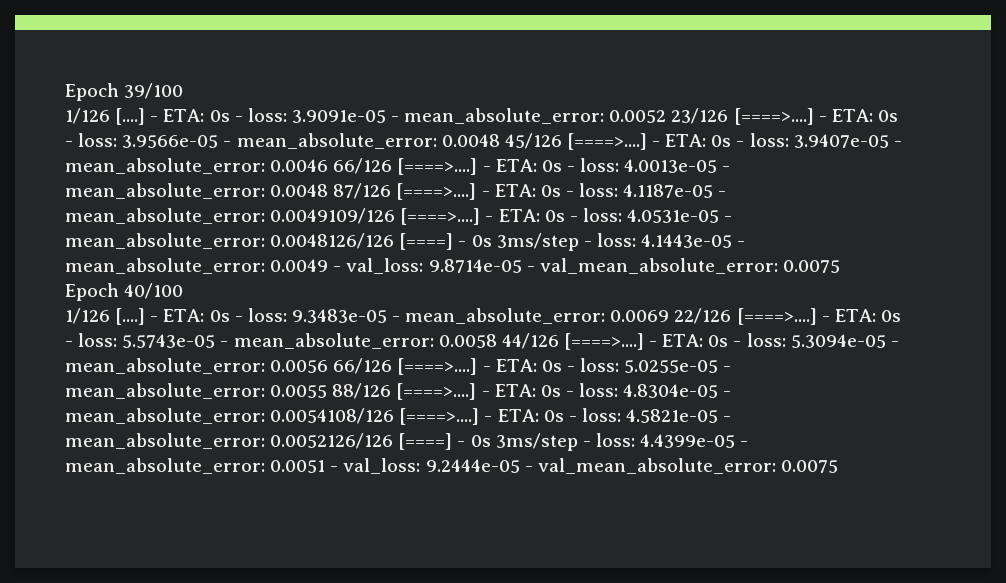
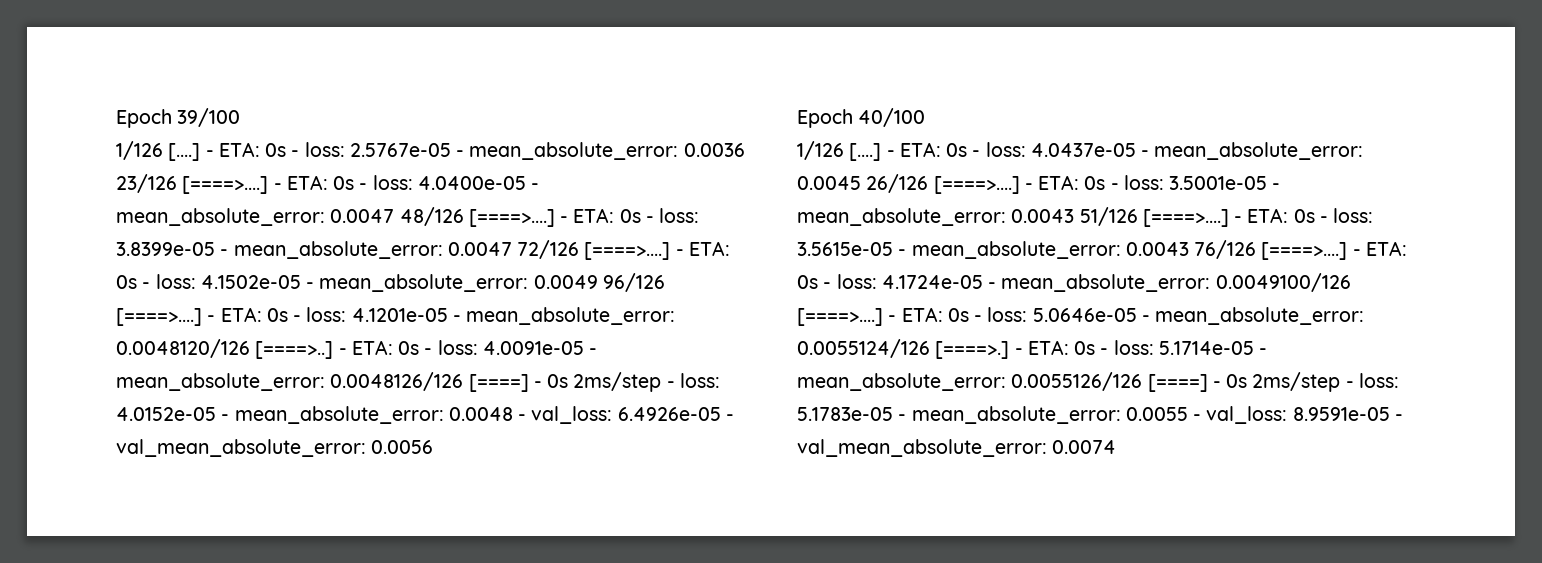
- - ETA: 0s - loss: 3.9091e-05 - mean_absolute_error: 0.0052 23/126 [====>....]
+ - ETA: 0s - loss: 2.5767e-05 - mean_absolute_error: 0.0036 23/126 [====>....]
- - ETA: 0s - loss: 3.9566e-05 - mean_absolute_error: 0.0048 45/126 [====>....] - ETA: 0s - loss: 3.9407e-05 - mean_absolute_error: 0.0046 66/126 [====>....] - ETA: 0s - loss: 4.0013e-05 - mean_absolute_error: 0.0048 87/126 [====>....] - ETA: 0s - loss: 4.1187e-05 - mean_absolute_error: 0.0049109/126 [====>....] - ETA: 0s - loss: 4.0531e-05 - mean_absolute_error: 0.0048126/126 [====] - 0s 3ms/step - loss: 4.1443e-05 - mean_absolute_error: 0.0049 - val_loss: 9.8714e-05 - val_mean_absolute_error: 0.0075
+ - ETA: 0s - loss: 4.0400e-05 - mean_absolute_error: 0.0047 48/126 [====>....] - ETA: 0s - loss: 3.8399e-05 - mean_absolute_error: 0.0047 72/126 [====>....] - ETA: 0s - loss: 4.1502e-05 - mean_absolute_error: 0.0049 96/126 [====>....] - ETA: 0s - loss: 4.1201e-05 - mean_absolute_error: 0.0048120/126 [====>..] - ETA: 0s - loss: 4.0091e-05 - mean_absolute_error: 0.0048126/126 [====] - 0s 2ms/step - loss: 4.0152e-05 - mean_absolute_error: 0.0048 - val_loss: 6.4926e-05 - val_mean_absolute_error: 0.0056
- - ETA: 0s - loss: 9.3483e-05 - mean_absolute_error: 0.0069 22/126 [====>....] - ETA: 0s - loss: 5.5743e-05 - mean_absolute_error: 0.0058 44/126 [====>....] - ETA: 0s - loss: 5.3094e-05 - mean_absolute_error: 0.0056 66/126 [====>....] - ETA: 0s - loss: 5.0255e-05 - mean_absolute_error: 0.0055 88/126 [====>....] - ETA: 0s - loss: 4.8304e-05 - mean_absolute_error: 0.0054108/126 [====>....] - ETA: 0s - loss: 4.5821e-05 - mean_absolute_error: 0.0052126/126 [====] - 0s 3ms/step - loss: 4.4399e-05 - mean_absolute_error: 0.0051 - val_loss: 9.2444e-05 - val_mean_absolute_error: 0.0075
+ - ETA: 0s - loss: 4.0437e-05 - mean_absolute_error: 0.0045 26/126 [====>....] - ETA: 0s - loss: 3.5001e-05 - mean_absolute_error: 0.0043 51/126 [====>....] - ETA: 0s - loss: 3.5615e-05 - mean_absolute_error: 0.0043 76/126 [====>....] - ETA: 0s - loss: 4.1724e-05 - mean_absolute_error: 0.0049100/126 [====>....] - ETA: 0s - loss: 5.0646e-05 - mean_absolute_error: 0.0055124/126 [====>.] - ETA: 0s - loss: 5.1714e-05 - mean_absolute_error: 0.0055126/126 [====] - 0s 2ms/step - loss: 5.1783e-05 - mean_absolute_error: 0.0055 - val_loss: 8.9591e-05 - val_mean_absolute_error: 0.0074

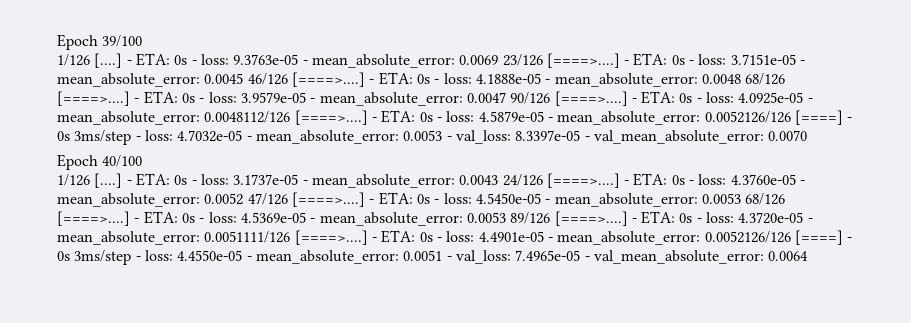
- - ETA: 0s - loss: 2.5767e-05 - mean_absolute_error: 0.0036 23/126 [====>....]
+ - ETA: 0s - loss: 9.3763e-05 - mean_absolute_error: 0.0069 23/126 [====>....]
- - ETA: 0s - loss: 4.0400e-05 - mean_absolute_error: 0.0047 48/126 [====>....] - ETA: 0s - loss: 3.8399e-05 - mean_absolute_error: 0.0047 72/126 [====>....] - ETA: 0s - loss: 4.1502e-05 - mean_absolute_error: 0.0049 96/126 [====>....] - ETA: 0s - loss: 4.1201e-05 - mean_absolute_error: 0.0048120/126 [====>..] - ETA: 0s - loss: 4.0091e-05 - mean_absolute_error: 0.0048126/126 [====] - 0s 2ms/step - loss: 4.0152e-05 - mean_absolute_error: 0.0048 - val_loss: 6.4926e-05 - val_mean_absolute_error: 0.0056
+ - ETA: 0s - loss: 3.7151e-05 - mean_absolute_error: 0.0045 46/126 [====>....] - ETA: 0s - loss: 4.1888e-05 - mean_absolute_error: 0.0048 68/126 [====>....] - ETA: 0s - loss: 3.9579e-05 - mean_absolute_error: 0.0047 90/126 [====>....] - ETA: 0s - loss: 4.0925e-05 - mean_absolute_error: 0.0048112/126 [====>....] - ETA: 0s - loss: 4.5879e-05 - mean_absolute_error: 0.0052126/126 [====] - 0s 3ms/step - loss: 4.7032e-05 - mean_absolute_error: 0.0053 - val_loss: 8.3397e-05 - val_mean_absolute_error: 0.0070
- - ETA: 0s - loss: 4.0437e-05 - mean_absolute_error: 0.0045 26/126 [====>....] - ETA: 0s - loss: 3.5001e-05 - mean_absolute_error: 0.0043 51/126 [====>....] - ETA: 0s - loss: 3.5615e-05 - mean_absolute_error: 0.0043 76/126 [====>....] - ETA: 0s - loss: 4.1724e-05 - mean_absolute_error: 0.0049100/126 [====>....] - ETA: 0s - loss: 5.0646e-05 - mean_absolute_error: 0.0055124/126 [====>.] - ETA: 0s - loss: 5.1714e-05 - mean_absolute_error: 0.0055126/126 [====] - 0s 2ms/step - loss: 5.1783e-05 - mean_absolute_error: 0.0055 - val_loss: 8.9591e-05 - val_mean_absolute_error: 0.0074
+ - ETA: 0s - loss: 3.1737e-05 - mean_absolute_error: 0.0043 24/126 [====>....] - ETA: 0s - loss: 4.3760e-05 - mean_absolute_error: 0.0052 47/126 [====>....] - ETA: 0s - loss: 4.5450e-05 - mean_absolute_error: 0.0053 68/126 [====>....] - ETA: 0s - loss: 4.5369e-05 - mean_absolute_error: 0.0053 89/126 [====>....] - ETA: 0s - loss: 4.3720e-05 - mean_absolute_error: 0.0051111/126 [====>....] - ETA: 0s - loss: 4.4901e-05 - mean_absolute_error: 0.0052126/126 [====] - 0s 3ms/step - loss: 4.4550e-05 - mean_absolute_error: 0.0051 - val_loss: 7.4965e-05 - val_mean_absolute_error: 0.0064

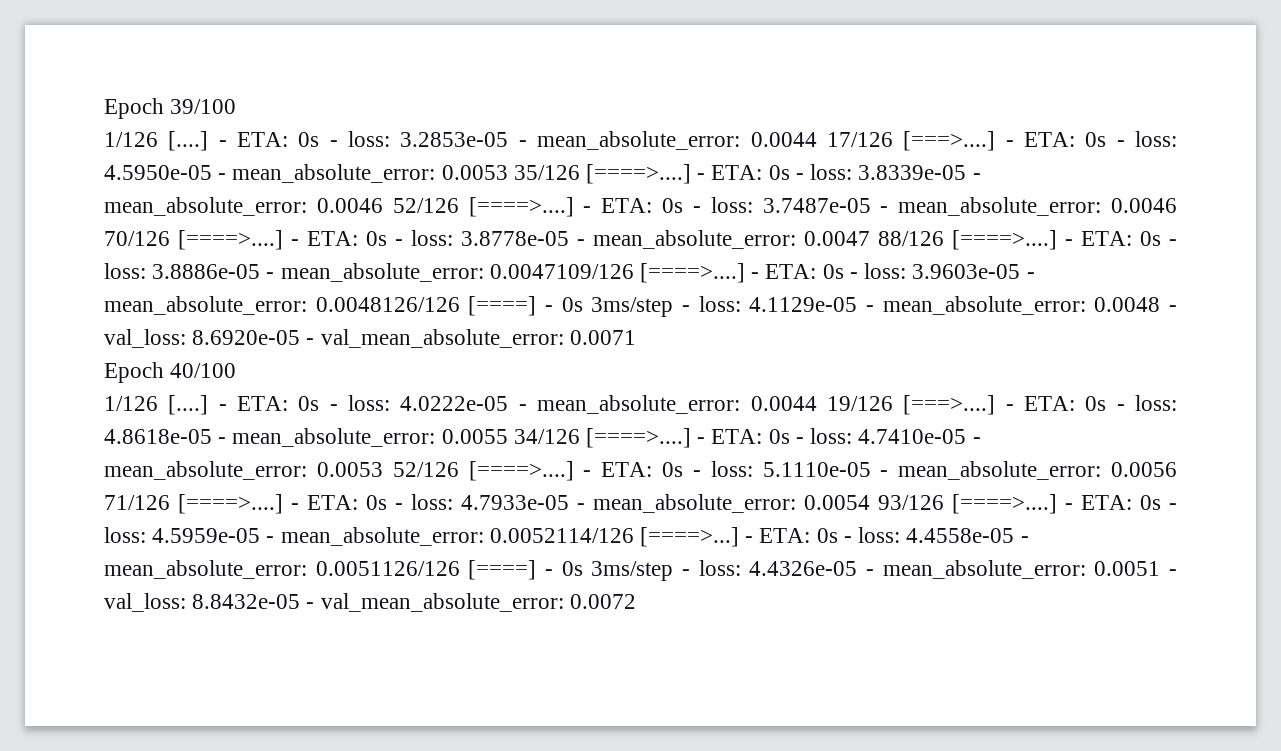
- - ETA: 0s - loss: 9.3763e-05 - mean_absolute_error: 0.0069 23/126 [====>....] - ETA: 0s - loss: 3.7151e-05 - mean_absolute_error: 0.0045 46/126 [====>....] - ETA: 0s - loss: 4.1888e-05 - mean_absolute_error: 0.0048 68/126 [====>....] - ETA: 0s - loss: 3.9579e-05 - mean_absolute_error: 0.0047 90/126 [====>....] - ETA: 0s - loss: 4.0925e-05 - mean_absolute_error: 0.0048112/126 [====>....] - ETA: 0s - loss: 4.5879e-05 - mean_absolute_error: 0.0052126/126 [====] - 0s 3ms/step - loss: 4.7032e-05 - mean_absolute_error: 0.0053 - val_loss: 8.3397e-05 - val_mean_absolute_error: 0.0070
+ - ETA: 0s - loss: 3.2853e-05 - mean_absolute_error: 0.0044 17/126 [===>....] - ETA: 0s - loss: 4.5950e-05 - mean_absolute_error: 0.0053 35/126 [====>....] - ETA: 0s - loss: 3.8339e-05 - mean_absolute_error: 0.0046 52/126 [====>....] - ETA: 0s - loss: 3.7487e-05 - mean_absolute_error: 0.0046 70/126 [====>....] - ETA: 0s - loss: 3.8778e-05 - mean_absolute_error: 0.0047 88/126 [====>....] - ETA: 0s - loss: 3.8886e-05 - mean_absolute_error: 0.0047109/126 [====>....] - ETA: 0s - loss: 3.9603e-05 - mean_absolute_error: 0.0048126/126 [====] - 0s 3ms/step - loss: 4.1129e-05 - mean_absolute_error: 0.0048 - val_loss: 8.6920e-05 - val_mean_absolute_error: 0.0071
- - ETA: 0s - loss: 3.1737e-05 - mean_absolute_error: 0.0043 24/126 [====>....] - ETA: 0s - loss: 4.3760e-05 - mean_absolute_error: 0.0052 47/126 [====>....] - ETA: 0s - loss: 4.5450e-05 - mean_absolute_error: 0.0053 68/126 [====>....] - ETA: 0s - loss: 4.5369e-05 - mean_absolute_error: 0.0053 89/126 [====>....] - ETA: 0s - loss: 4.3720e-05 - mean_absolute_error: 0.0051111/126 [====>....] - ETA: 0s - loss: 4.4901e-05 - mean_absolute_error: 0.0052126/126 [====] - 0s 3ms/step - loss: 4.4550e-05 - mean_absolute_error: 0.0051 - val_loss: 7.4965e-05 - val_mean_absolute_error: 0.0064
+ - ETA: 0s - loss: 4.0222e-05 - mean_absolute_error: 0.0044 19/126 [===>....] - ETA: 0s - loss: 4.8618e-05 - mean_absolute_error: 0.0055 34/126 [====>....] - ETA: 0s - loss: 4.7410e-05 - mean_absolute_error: 0.0053 52/126 [====>....] - ETA: 0s - loss: 5.1110e-05 - mean_absolute_error: 0.0056 71/126 [====>....] - ETA: 0s - loss: 4.7933e-05 - mean_absolute_error: 0.0054 93/126 [====>....] - ETA: 0s - loss: 4.5959e-05 - mean_absolute_error: 0.0052114/126 [====>...] - ETA: 0s - loss: 4.4558e-05 - mean_absolute_error: 0.0051126/126 [====] - 0s 3ms/step - loss: 4.4326e-05 - mean_absolute_error: 0.0051 - val_loss: 8.8432e-05 - val_mean_absolute_error: 0.0072

